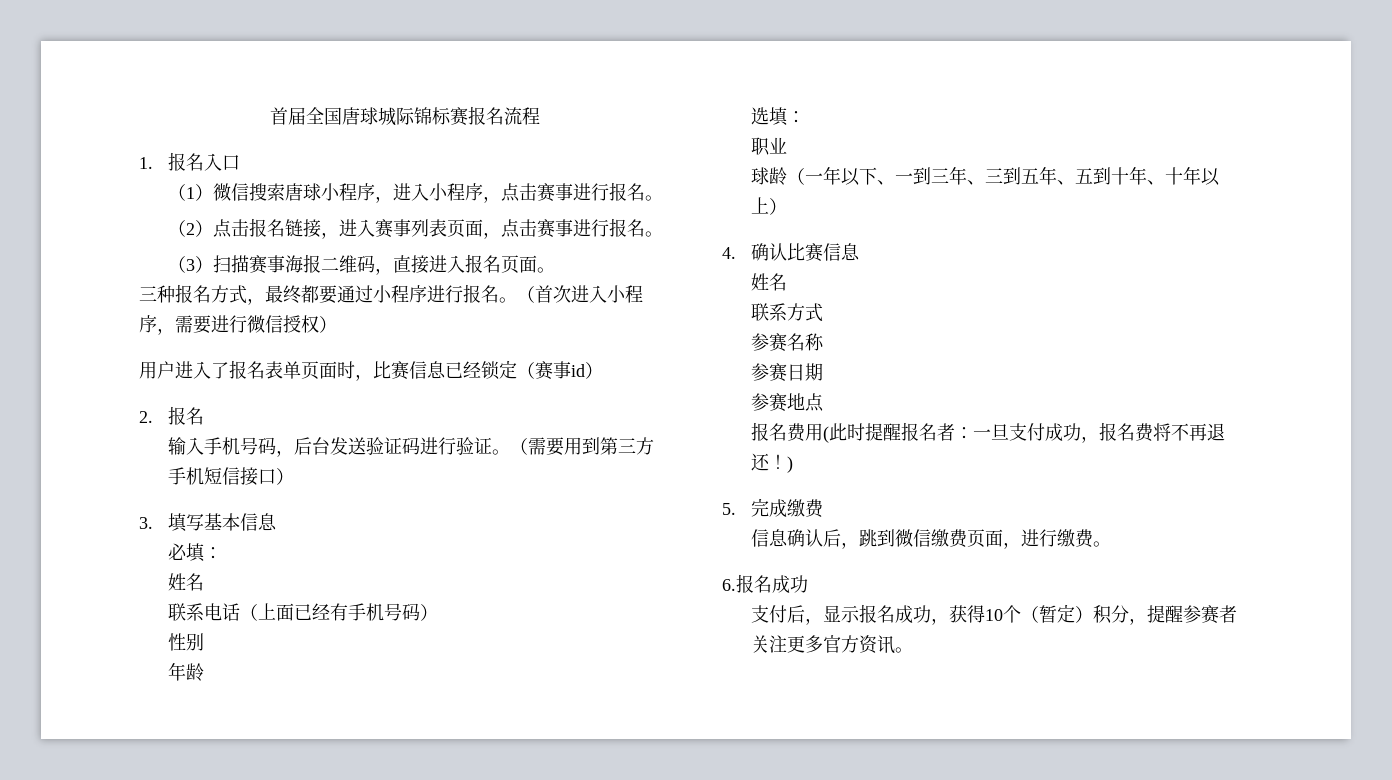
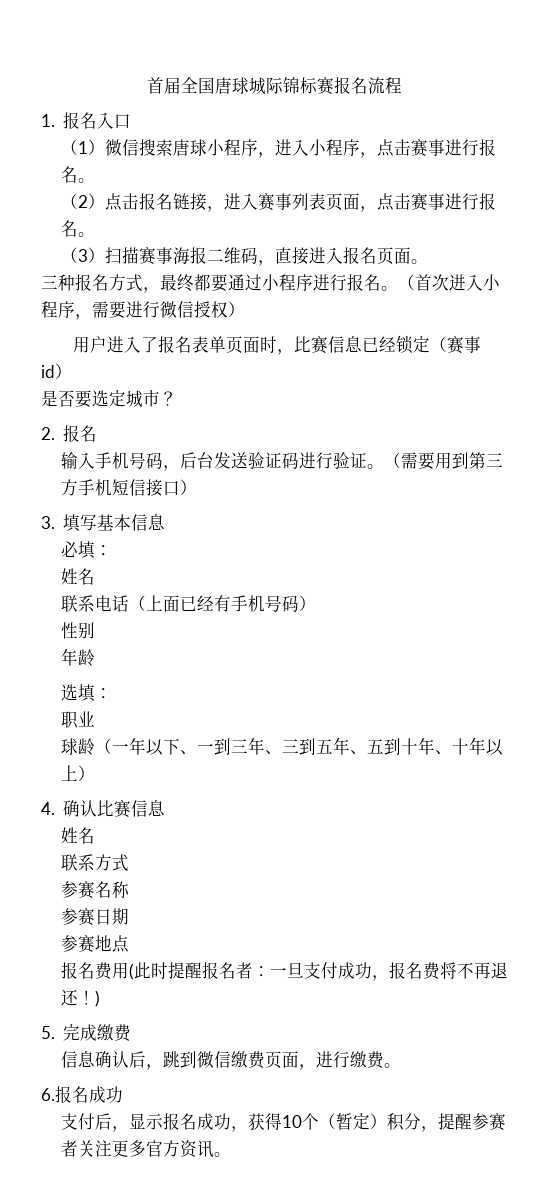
+ 是否要选定城市？

